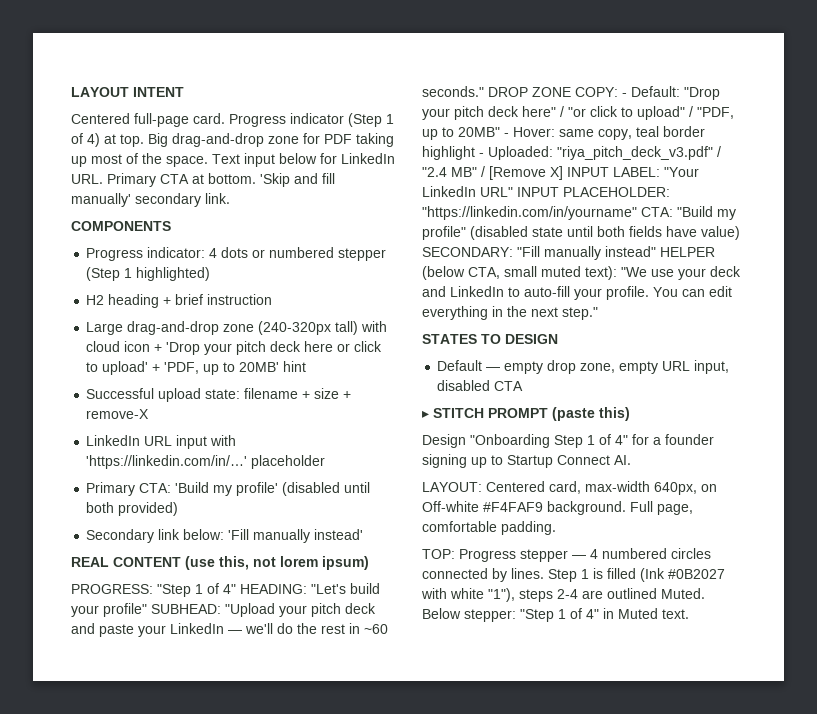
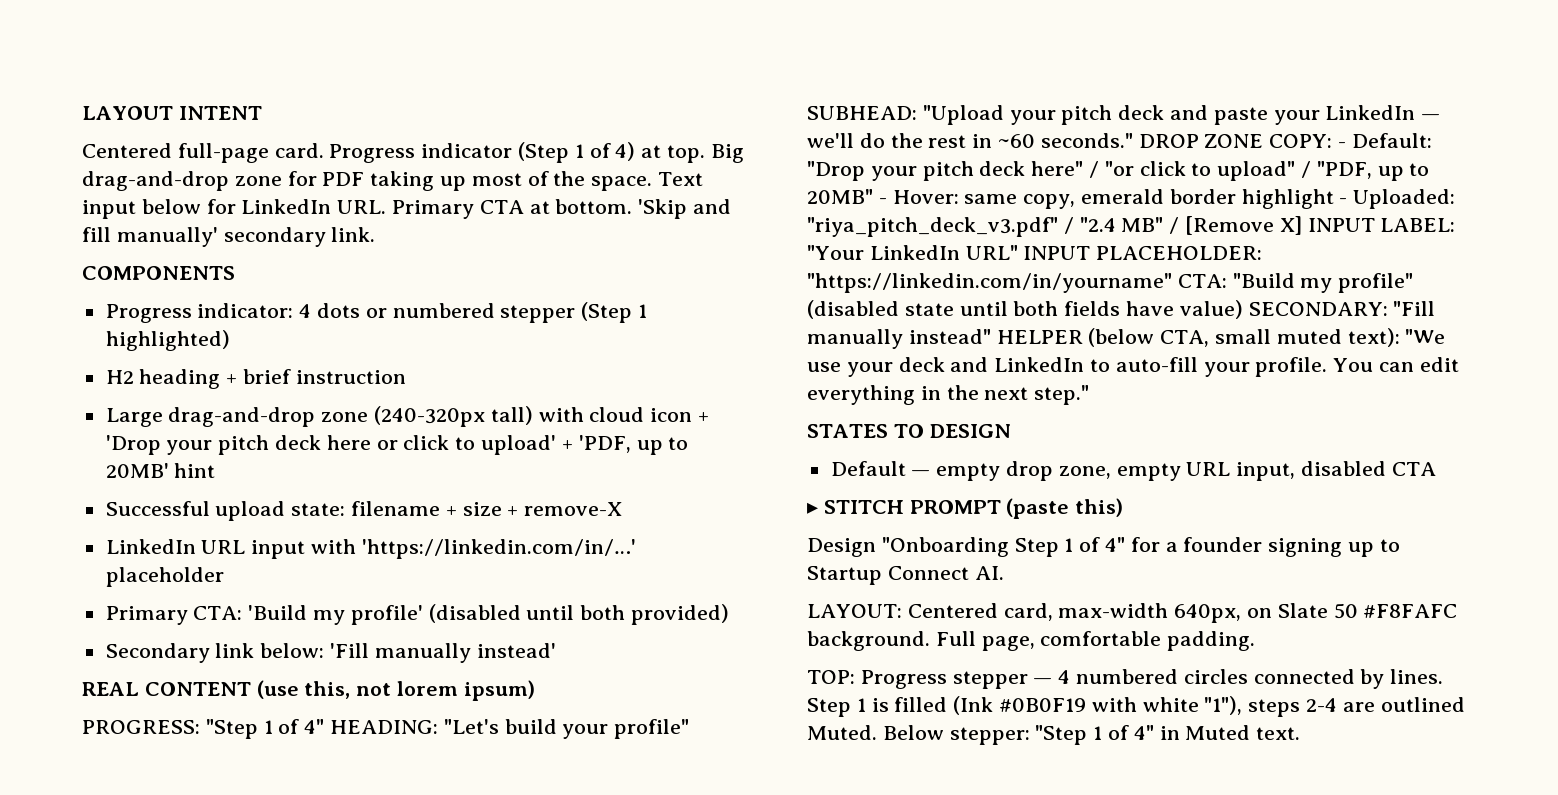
- same copy, teal border highlight - Uploaded:
+ same copy, emerald border highlight - Uploaded:
- LAYOUT: Centered card, max-width 640px, on Off-white #F4FAF9 background.
+ LAYOUT: Centered card, max-width 640px, on Slate 50 #F8FAFC background.
- Step 1 is filled (Ink #0B2027 with white "1"), steps 2-4 are outlined Muted.
+ Step 1 is filled (Ink #0B0F19 with white "1"), steps 2-4 are outlined Muted.

